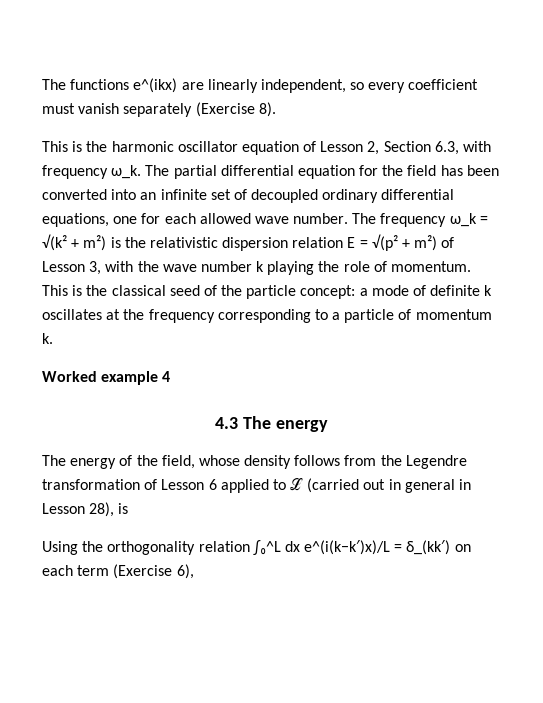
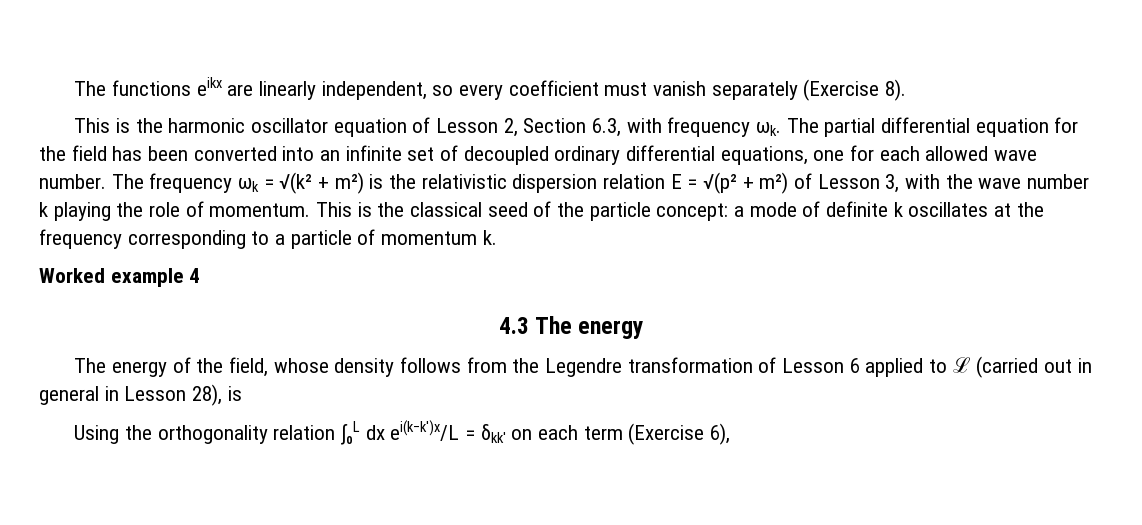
- The functions e^(ikx) are linearly independent, so every coefficient must vanish separately (Exercise 8).
+ The functions eikx are linearly independent, so every coefficient must vanish separately (Exercise 8).
- This is the harmonic oscillator equation of Lesson 2, Section 6.3, with frequency ω_k.
+ This is the harmonic oscillator equation of Lesson 2, Section 6.3, with frequency ωk.
- The frequency ω_k = √(k² + m²) is the relativistic dispersion relation E = √(p² + m²) of Lesson 3, with the wave number k playing the role of momentum.
+ The frequency ωk = √(k² + m²) is the relativistic dispersion relation E = √(p² + m²) of Lesson 3, with the wave number k playing the role of momentum.
- Using the orthogonality relation ∫₀^L dx e^(i(k−k′)x)/L = δ_(kk′) on each term (Exercise 6),
+ Using the orthogonality relation ∫₀L dx ei(k−k′)x/L = δkk′ on each term (Exercise 6),

